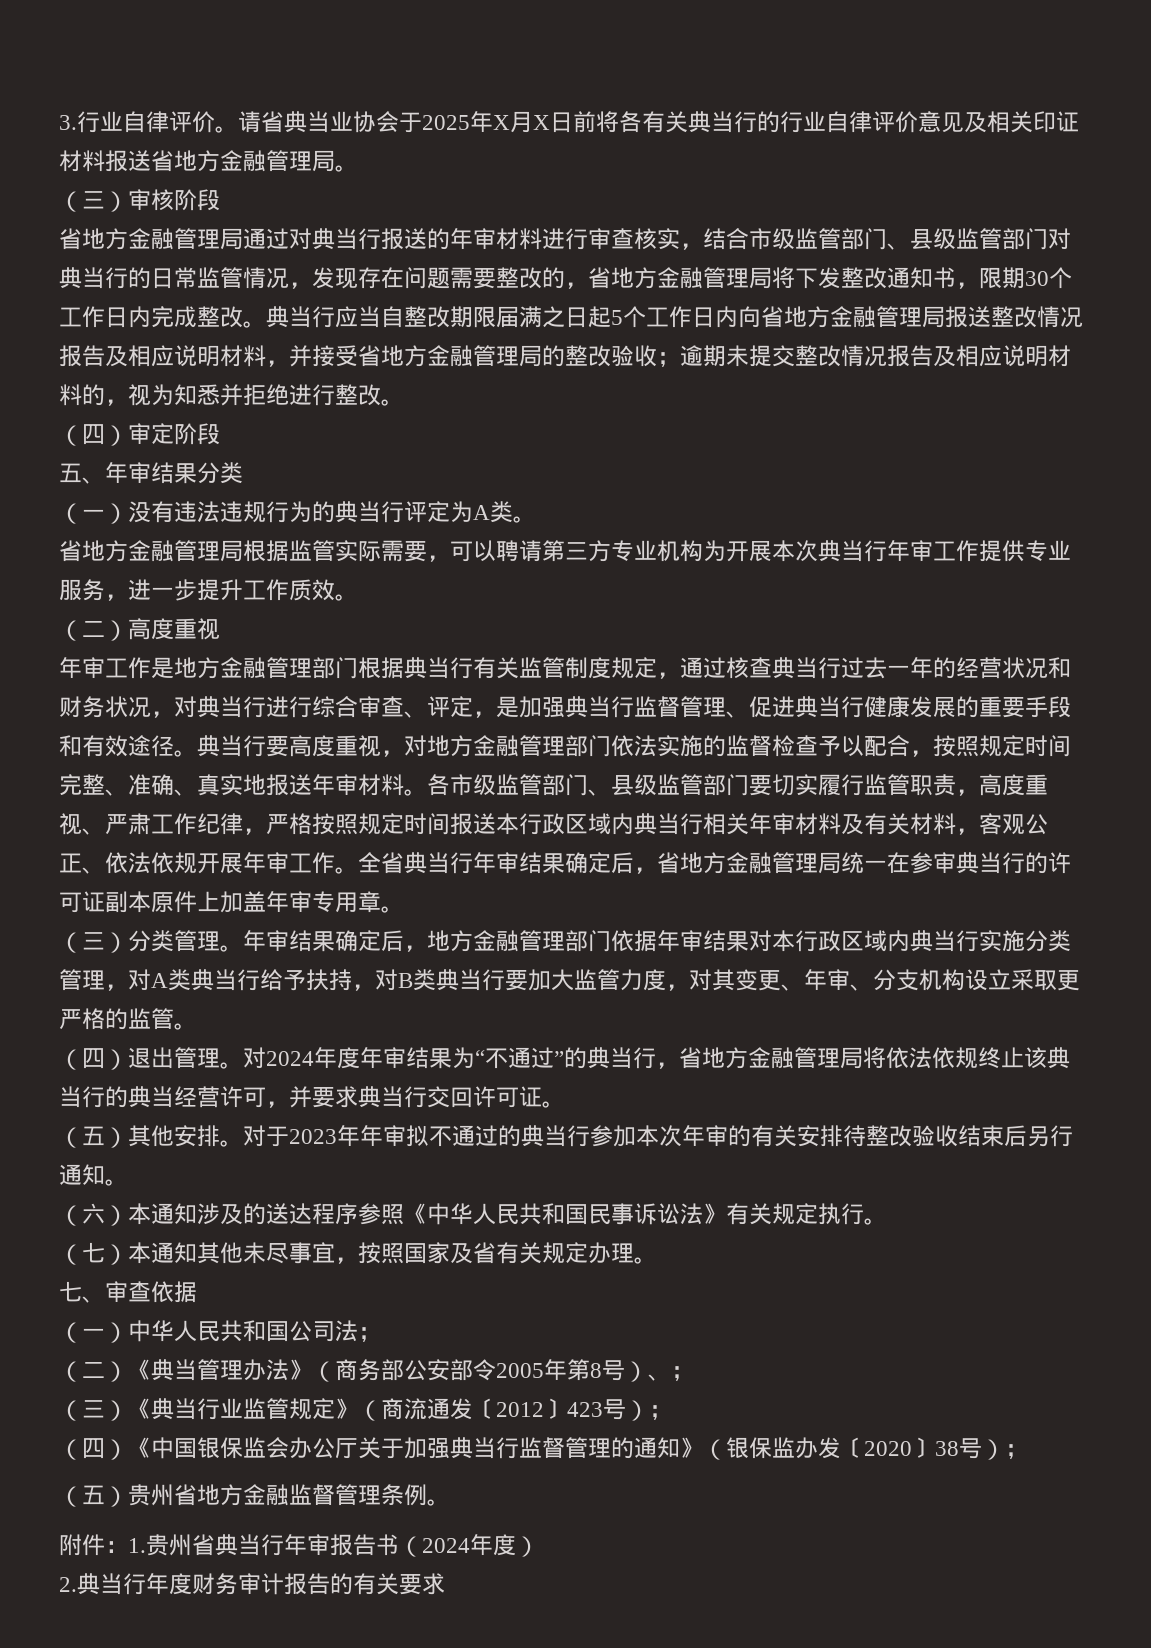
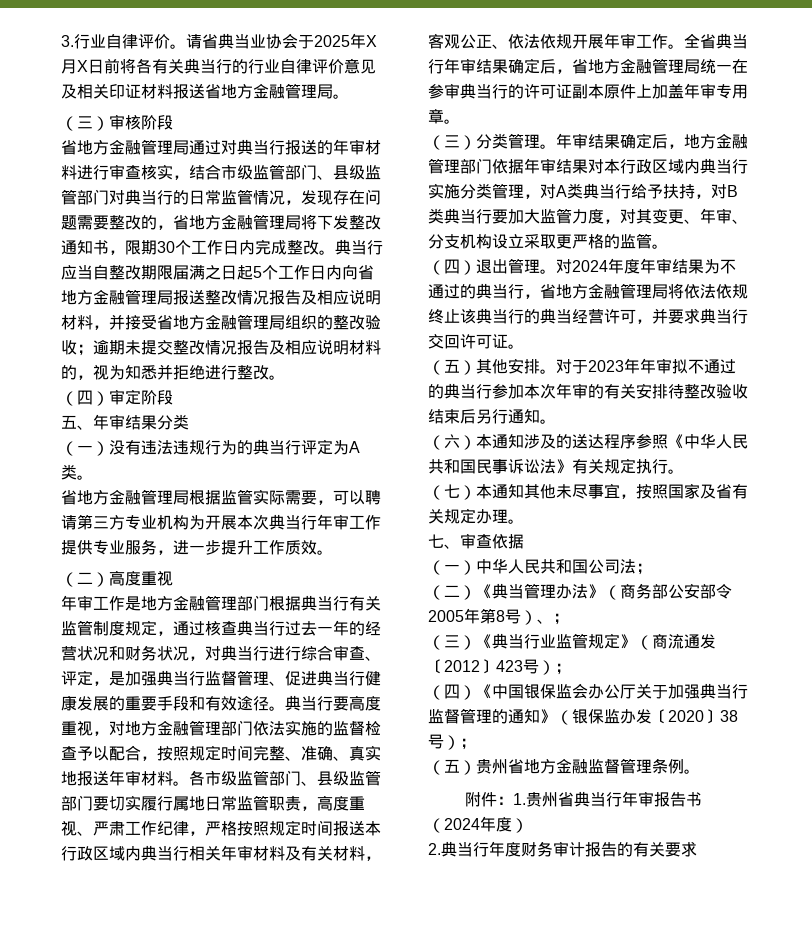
- 典当行应当自整改期限届满之日起5个工作日内向省地方金融管理局报送整改情况报告及相应说明材料，并接受省地方金融管理局的整改验收；逾期未提交整改情况报告及相应说明材料的，视为知悉并拒绝进行整改。
+ 典当行应当自整改期限届满之日起5个工作日内向省地方金融管理局报送整改情况报告及相应说明材料，并接受省地方金融管理局组织的整改验收；逾期未提交整改情况报告及相应说明材料的，视为知悉并拒绝进行整改。
- 各市级监管部门、县级监管部门要切实履行监管职责，高度重视、严肃工作纪律，严格按照规定时间报送本行政区域内典当行相关年审材料及有关材料，客观公正、依法依规开展年审工作。
+ 各市级监管部门、县级监管部门要切实履行属地日常监管职责，高度重视、严肃工作纪律，严格按照规定时间报送本行政区域内典当行相关年审材料及有关材料，客观公正、依法依规开展年审工作。
- 对2024年度年审结果为“不通过”的典当行，省地方金融管理局将依法依规终止该典当行的典当经营许可，并要求典当行交回许可证。
+ 对2024年度年审结果为不通过的典当行，省地方金融管理局将依法依规终止该典当行的典当经营许可，并要求典当行交回许可证。

